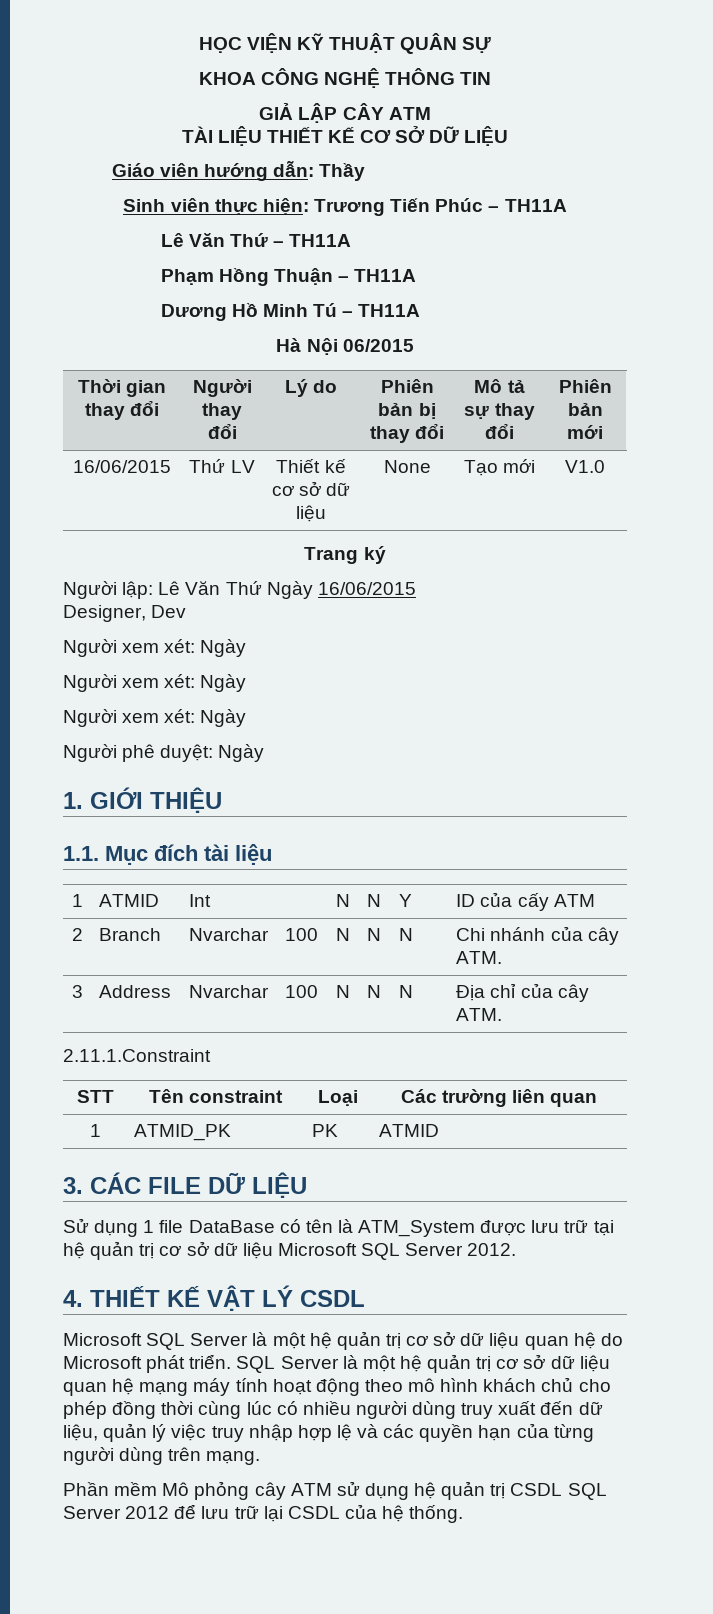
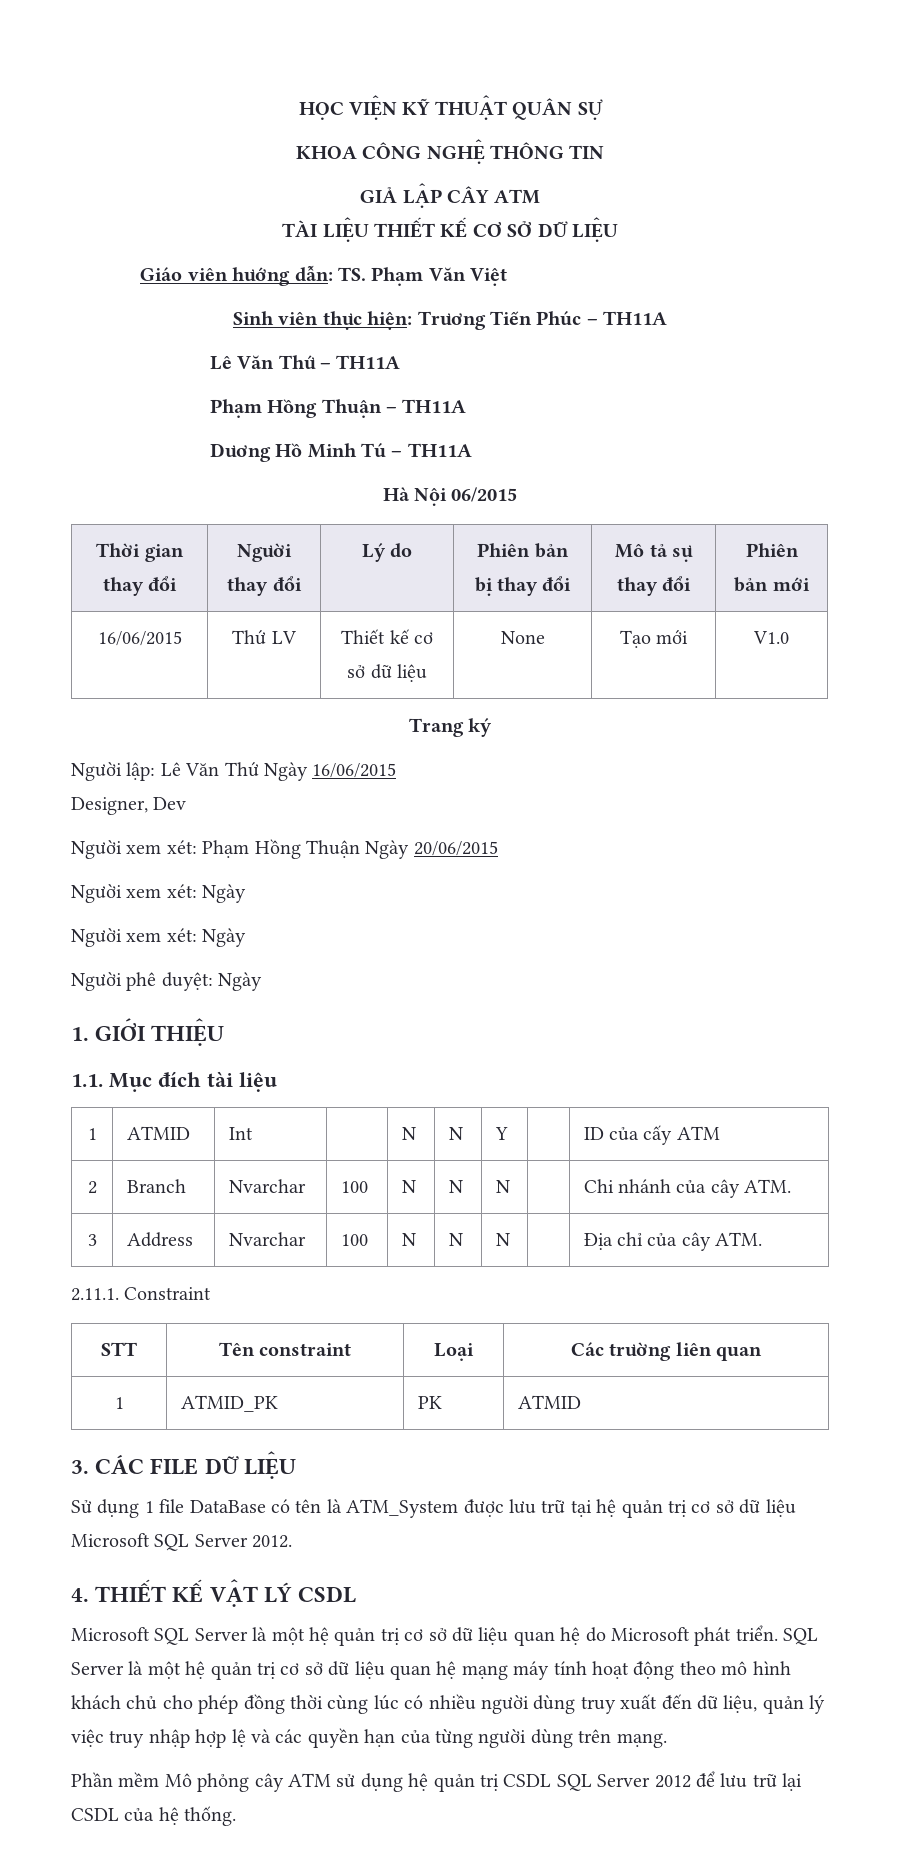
- Giáo viên hướng dẫn: Thầy
+ Giáo viên hướng dẫn: TS. Phạm Văn Việt
  Designer, Dev
- Người xem xét: Ngày
+ Người xem xét: Phạm Hồng Thuận Ngày 20/06/2015
- 2.11.1.Constraint
+ 2.11.1. Constraint

